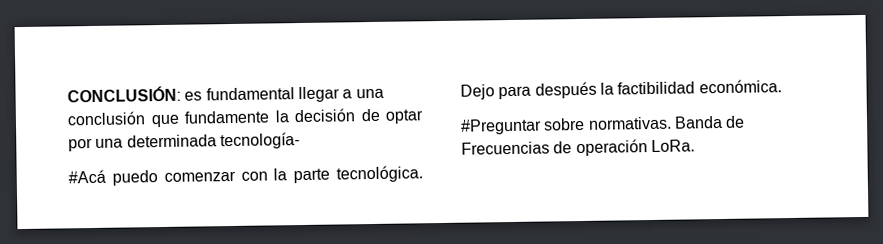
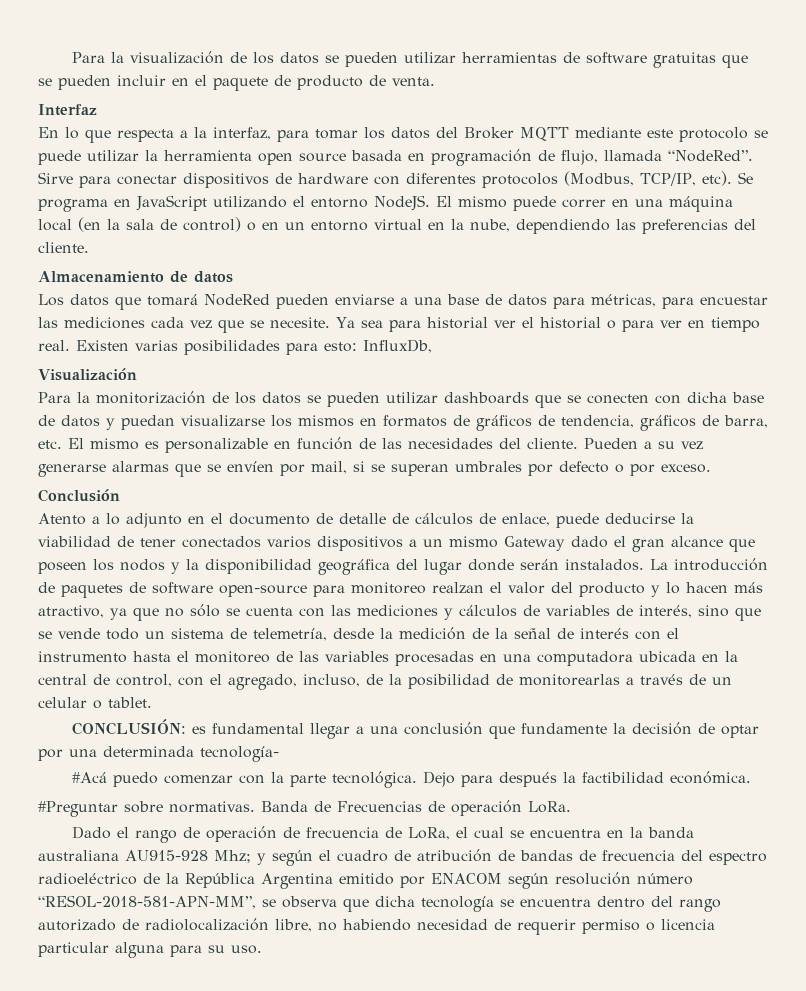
+ Para la visualización de los datos se pueden utilizar herramientas de software gratuitas que se pueden incluir en el paquete de producto de venta.
+ Interfaz
+ En lo que respecta a la interfaz, para tomar los datos del Broker MQTT mediante este protocolo se puede utilizar la herramienta open source basada en programación de flujo, llamada “NodeRed”. Sirve para conectar dispositivos de hardware con diferentes protocolos (Modbus, TCP/IP, etc). Se programa en JavaScript utilizando el entorno NodeJS. El mismo puede correr en una máquina local (en la sala de control) o en un entorno virtual en la nube, dependiendo las preferencias del cliente.
+ Almacenamiento de datos
+ Los datos que tomará NodeRed pueden enviarse a una base de datos para métricas, para encuestar las mediciones cada vez que se necesite. Ya sea para historial ver el historial o para ver en tiempo real. Existen varias posibilidades para esto: InfluxDb,
+ Visualización
+ Para la monitorización de los datos se pueden utilizar dashboards que se conecten con dicha base de datos y puedan visualizarse los mismos en formatos de gráficos de tendencia, gráficos de barra, etc. El mismo es personalizable en función de las necesidades del cliente. Pueden a su vez generarse alarmas que se envíen por mail, si se superan umbrales por defecto o por exceso.
+ Conclusión
+ Atento a lo adjunto en el documento de detalle de cálculos de enlace, puede deducirse la viabilidad de tener conectados varios dispositivos a un mismo Gateway dado el gran alcance que poseen los nodos y la disponibilidad geográfica del lugar donde serán instalados. La introducción de paquetes de software open-source para monitoreo realzan el valor del producto y lo hacen más atractivo, ya que no sólo se cuenta con las mediciones y cálculos de variables de interés, sino que se vende todo un sistema de telemetría, desde la medición de la señal de interés con el instrumento hasta el monitoreo de las variables procesadas en una computadora ubicada en la central de control, con el agregado, incluso, de la posibilidad de monitorearlas a través de un celular o tablet.
+ Dado el rango de operación de frecuencia de LoRa, el cual se encuentra en la banda australiana AU915-928 Mhz; y según el cuadro de atribución de bandas de frecuencia del espectro radioeléctrico de la República Argentina emitido por ENACOM según resolución número “RESOL-2018-581-APN-MM”, se observa que dicha tecnología se encuentra dentro del rango autorizado de radiolocalización libre, no habiendo necesidad de requerir permiso o licencia particular alguna para su uso.

